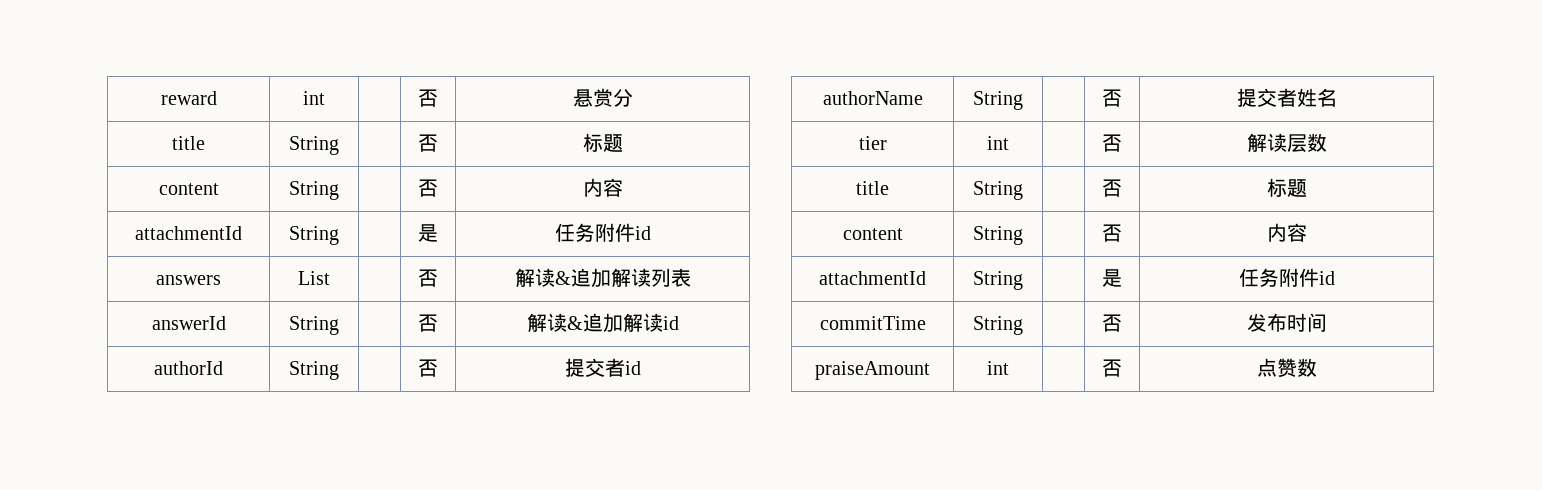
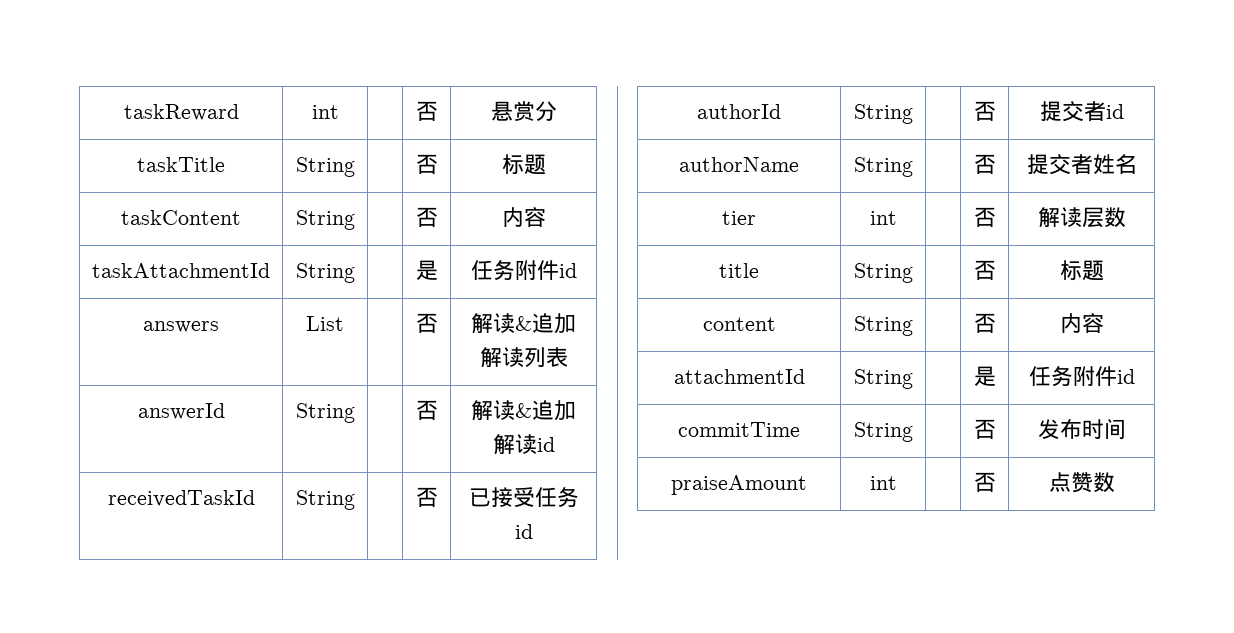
- reward | int | | 否 | 悬赏分
- title | String | | 否 | 标题
- content | String | | 否 | 内容
- attachmentId | String | | 是 | 任务附件id
+ taskReward | int | | 否 | 悬赏分
+ taskTitle | String | | 否 | 标题
+ taskContent | String | | 否 | 内容
+ taskAttachmentId | String | | 是 | 任务附件id
+ receivedTaskId | String | | 否 | 已接受任务id

